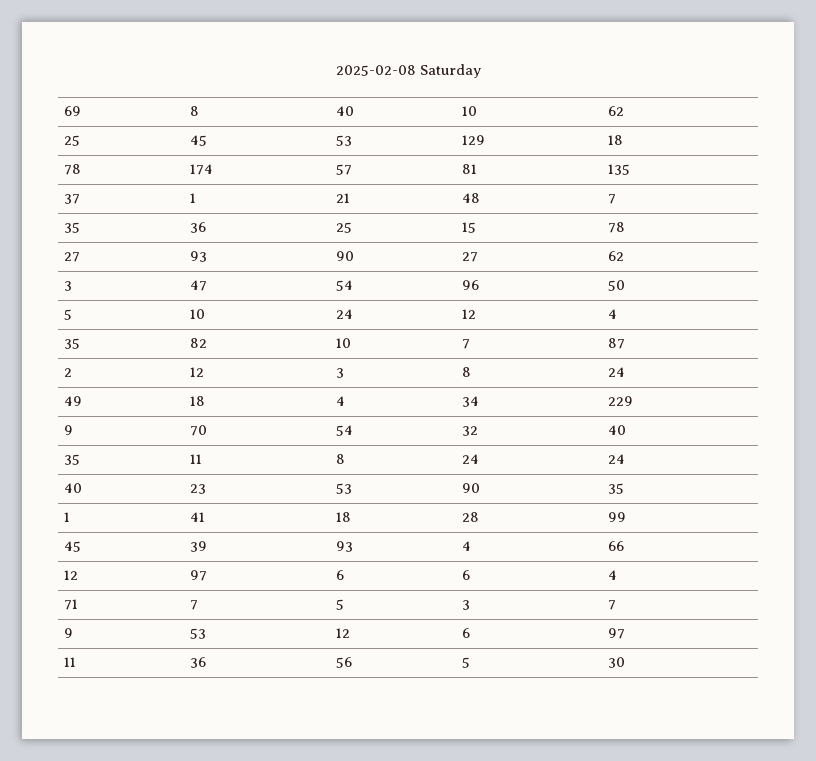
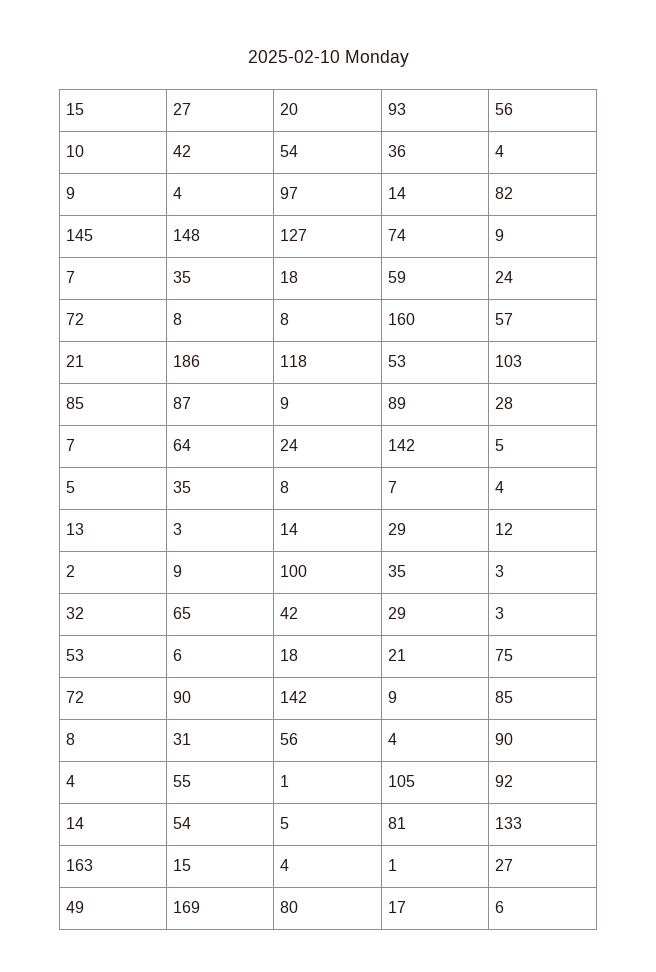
- 2025-02-08 Saturday
- 69 | 8 | 40 | 10 | 62
- 25 | 45 | 53 | 129 | 18
- 78 | 174 | 57 | 81 | 135
- 37 | 1 | 21 | 48 | 7
- 35 | 36 | 25 | 15 | 78
- 27 | 93 | 90 | 27 | 62
- 3 | 47 | 54 | 96 | 50
- 5 | 10 | 24 | 12 | 4
- 35 | 82 | 10 | 7 | 87
- 2 | 12 | 3 | 8 | 24
- 49 | 18 | 4 | 34 | 229
- 9 | 70 | 54 | 32 | 40
- 35 | 11 | 8 | 24 | 24
- 40 | 23 | 53 | 90 | 35
- 1 | 41 | 18 | 28 | 99
- 45 | 39 | 93 | 4 | 66
- 12 | 97 | 6 | 6 | 4
- 71 | 7 | 5 | 3 | 7
- 9 | 53 | 12 | 6 | 97
- 11 | 36 | 56 | 5 | 30
+ 2025-02-10 Monday
+ 15 | 27 | 20 | 93 | 56
+ 10 | 42 | 54 | 36 | 4
+ 9 | 4 | 97 | 14 | 82
+ 145 | 148 | 127 | 74 | 9
+ 7 | 35 | 18 | 59 | 24
+ 72 | 8 | 8 | 160 | 57
+ 21 | 186 | 118 | 53 | 103
+ 85 | 87 | 9 | 89 | 28
+ 7 | 64 | 24 | 142 | 5
+ 5 | 35 | 8 | 7 | 4
+ 13 | 3 | 14 | 29 | 12
+ 2 | 9 | 100 | 35 | 3
+ 32 | 65 | 42 | 29 | 3
+ 53 | 6 | 18 | 21 | 75
+ 72 | 90 | 142 | 9 | 85
+ 8 | 31 | 56 | 4 | 90
+ 4 | 55 | 1 | 105 | 92
+ 14 | 54 | 5 | 81 | 133
+ 163 | 15 | 4 | 1 | 27
+ 49 | 169 | 80 | 17 | 6

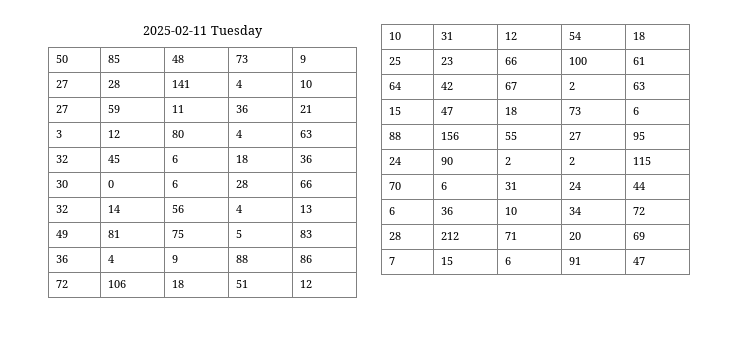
- 2025-02-10 Monday
- 15 | 27 | 20 | 93 | 56
- 10 | 42 | 54 | 36 | 4
- 9 | 4 | 97 | 14 | 82
- 145 | 148 | 127 | 74 | 9
- 7 | 35 | 18 | 59 | 24
- 72 | 8 | 8 | 160 | 57
- 21 | 186 | 118 | 53 | 103
- 85 | 87 | 9 | 89 | 28
- 7 | 64 | 24 | 142 | 5
- 5 | 35 | 8 | 7 | 4
- 13 | 3 | 14 | 29 | 12
- 2 | 9 | 100 | 35 | 3
- 32 | 65 | 42 | 29 | 3
- 53 | 6 | 18 | 21 | 75
- 72 | 90 | 142 | 9 | 85
- 8 | 31 | 56 | 4 | 90
- 4 | 55 | 1 | 105 | 92
- 14 | 54 | 5 | 81 | 133
- 163 | 15 | 4 | 1 | 27
- 49 | 169 | 80 | 17 | 6
+ 2025-02-11 Tuesday
+ 50 | 85 | 48 | 73 | 9
+ 27 | 28 | 141 | 4 | 10
+ 27 | 59 | 11 | 36 | 21
+ 3 | 12 | 80 | 4 | 63
+ 32 | 45 | 6 | 18 | 36
+ 30 | 0 | 6 | 28 | 66
+ 32 | 14 | 56 | 4 | 13
+ 49 | 81 | 75 | 5 | 83
+ 36 | 4 | 9 | 88 | 86
+ 72 | 106 | 18 | 51 | 12
+ 10 | 31 | 12 | 54 | 18
+ 25 | 23 | 66 | 100 | 61
+ 64 | 42 | 67 | 2 | 63
+ 15 | 47 | 18 | 73 | 6
+ 88 | 156 | 55 | 27 | 95
+ 24 | 90 | 2 | 2 | 115
+ 70 | 6 | 31 | 24 | 44
+ 6 | 36 | 10 | 34 | 72
+ 28 | 212 | 71 | 20 | 69
+ 7 | 15 | 6 | 91 | 47

